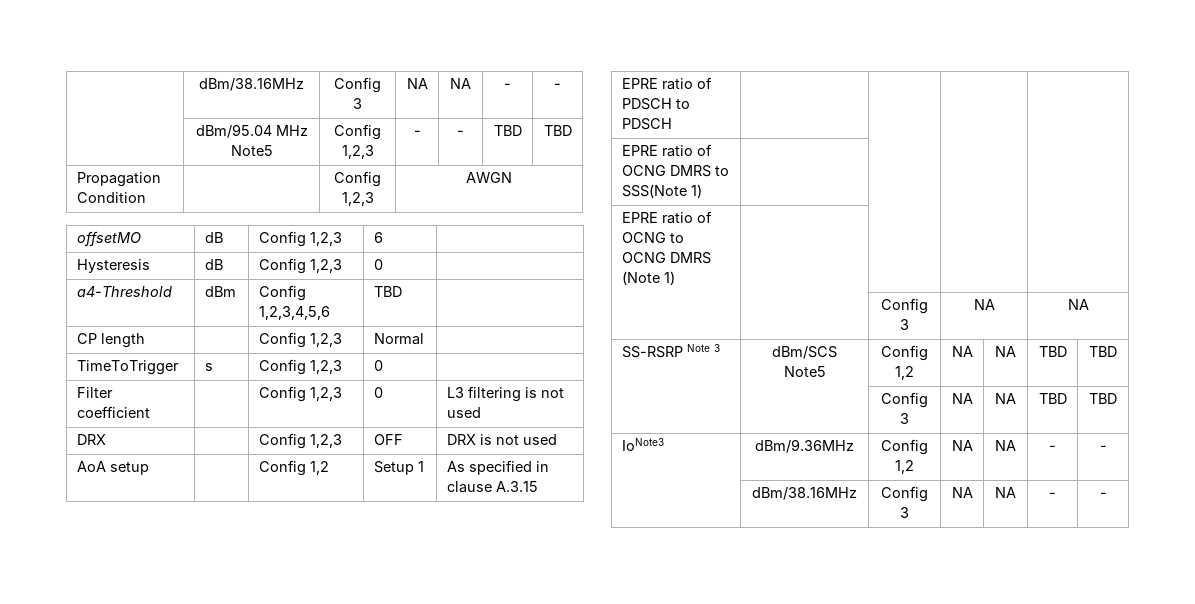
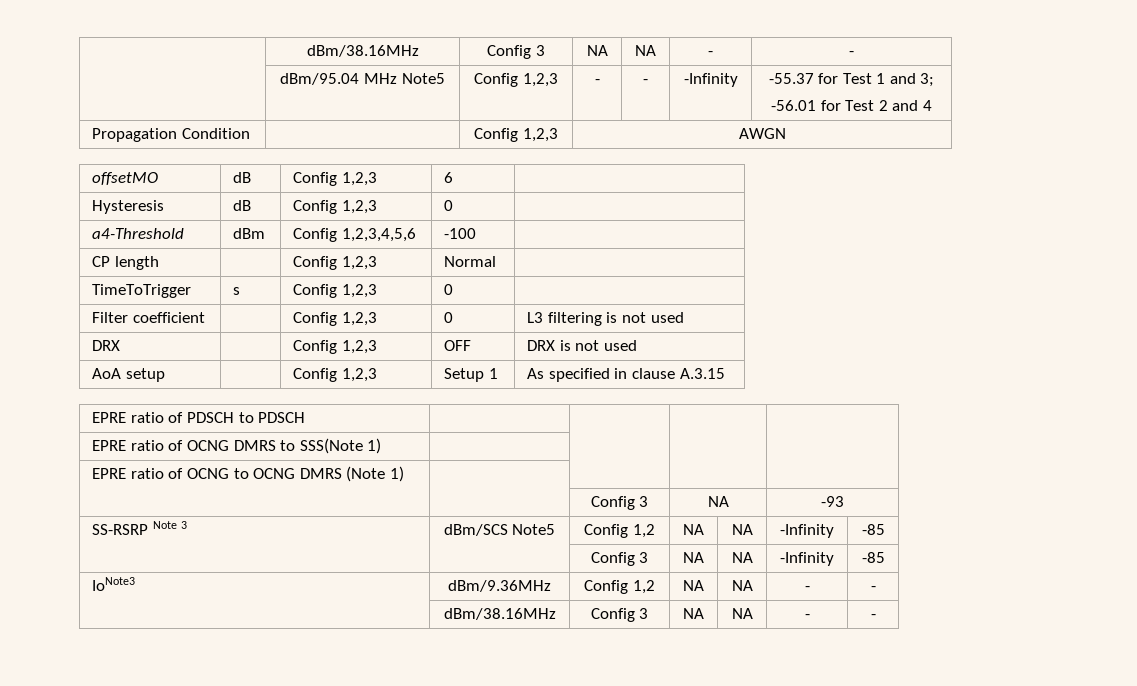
- | dBm/95.04 MHz Note5 | Config 1,2,3 | - | - | TBD | TBD
+ | dBm/95.04 MHz Note5 | Config 1,2,3 | - | - | -Infinity | -55.37 for Test 1 and 3;
+ -56.01 for Test 2 and 4
- a4-Threshold | dBm | Config 1,2,3,4,5,6 | TBD |
+ a4-Threshold | dBm | Config 1,2,3,4,5,6 | -100 |
- AoA setup | | Config 1,2 | Setup 1 | As specified in clause A.3.15
+ AoA setup | | Config 1,2,3 | Setup 1 | As specified in clause A.3.15
  EPRE ratio of OCNG to OCNG DMRS (Note 1) | | | |
- | | Config 3 | NA | NA
+ | | Config 3 | NA | -93
- SS-RSRP Note 3 | dBm/SCS Note5 | Config 1,2 | NA | NA | TBD | TBD
- | | Config 3 | NA | NA | TBD | TBD
+ SS-RSRP Note 3 | dBm/SCS Note5 | Config 1,2 | NA | NA | -Infinity | -85
+ | | Config 3 | NA | NA | -Infinity | -85

